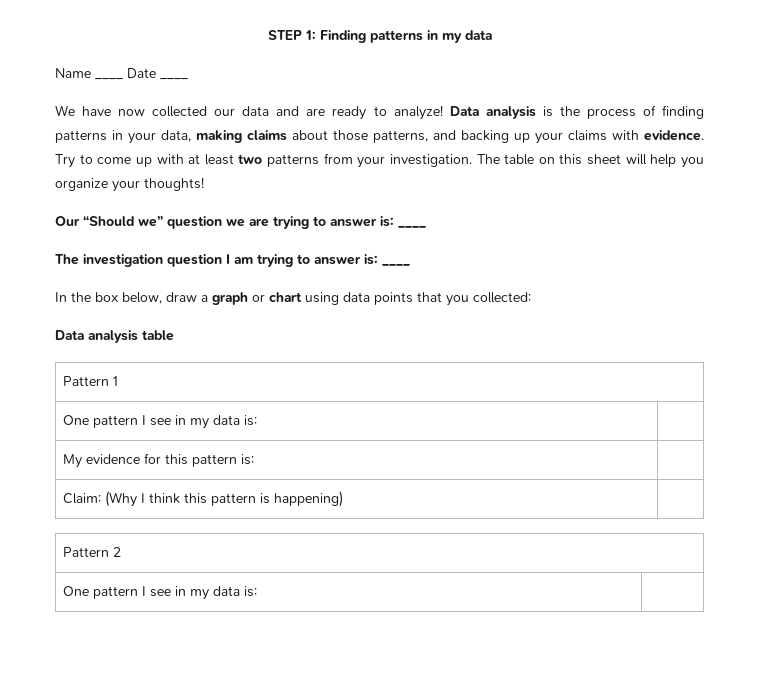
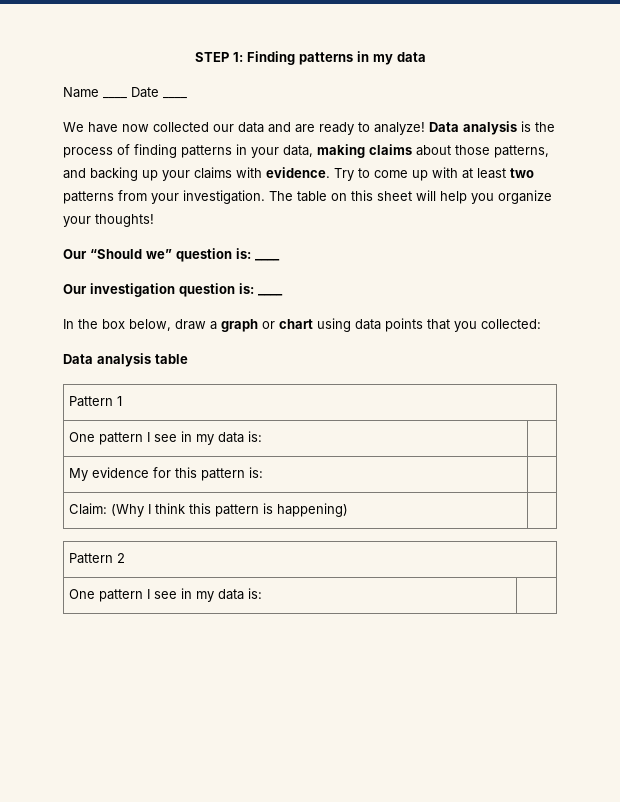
- Our “Should we” question we are trying to answer is: ____
- The investigation question I am trying to answer is: ____
+ Our “Should we” question is: ____
+ Our investigation question is: ____

